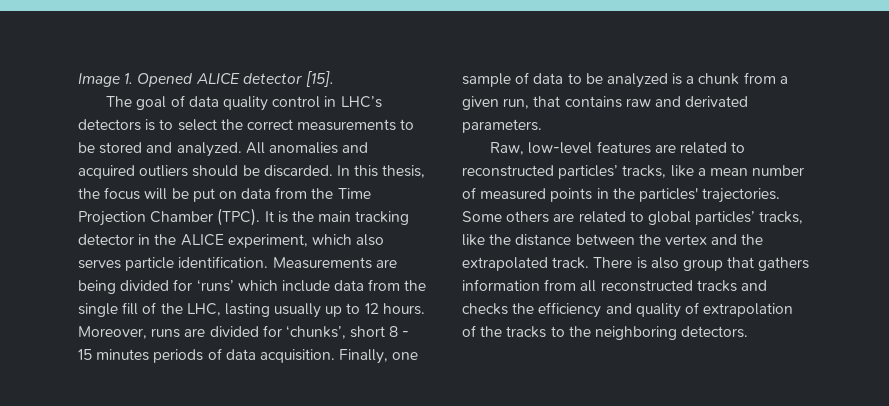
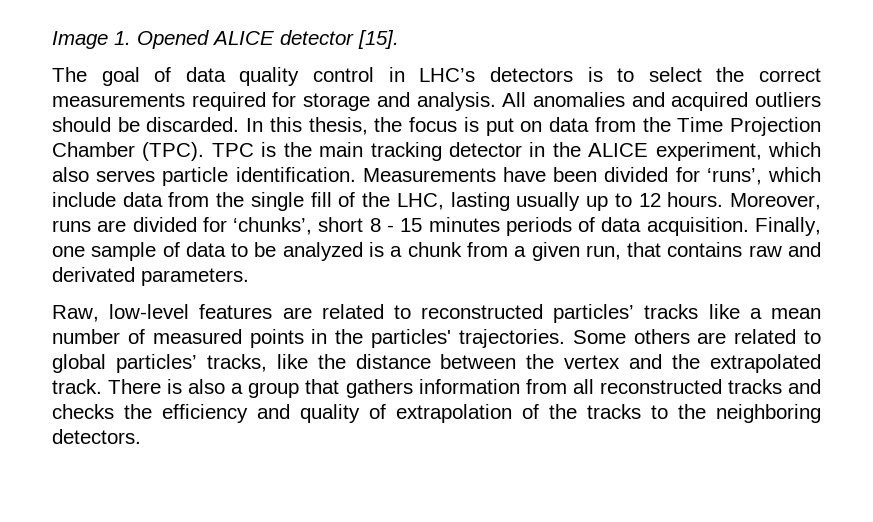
- The goal of data quality control in LHC’s detectors is to select the correct measurements to be stored and analyzed.
+ The goal of data quality control in LHC’s detectors is to select the correct measurements required for storage and analysis.
- In this thesis, the focus will be put on data from the Time Projection Chamber (TPC).
+ In this thesis, the focus is put on data from the Time Projection Chamber (TPC).
- It is the main tracking detector in the ALICE experiment, which also serves particle identification.
+ TPC is the main tracking detector in the ALICE experiment, which also serves particle identification.
- Measurements are being divided for ‘runs’ which include data from the single fill of the LHC, lasting usually up to 12 hours.
+ Measurements have been divided for ‘runs’, which include data from the single fill of the LHC, lasting usually up to 12 hours.
- Raw, low-level features are related to reconstructed particles’ tracks, like a mean number of measured points in the particles' trajectories.
+ Raw, low-level features are related to reconstructed particles’ tracks like a mean number of measured points in the particles' trajectories.
- There is also group that gathers information from all reconstructed tracks and checks the efficiency and quality of extrapolation of the tracks to the neighboring detectors.
+ There is also a group that gathers information from all reconstructed tracks and checks the efficiency and quality of extrapolation of the tracks to the neighboring detectors.

